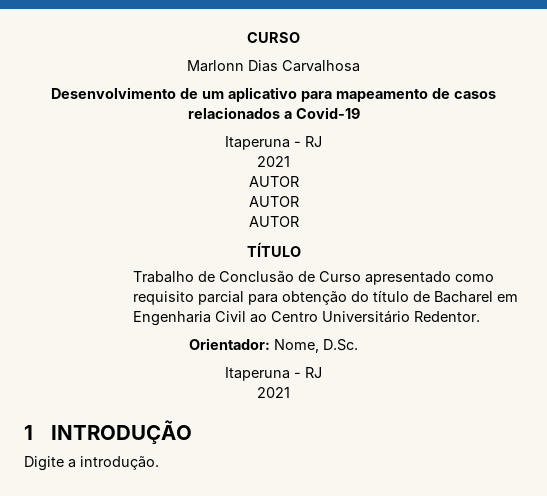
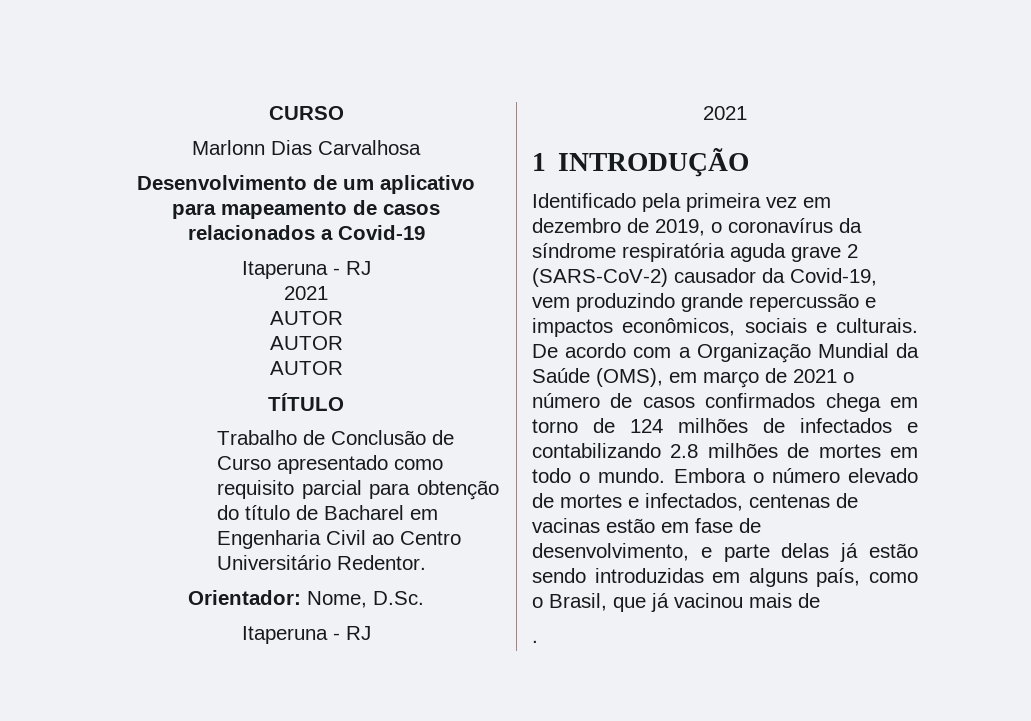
- Digite a introdução.
+ Identificado pela primeira vez em dezembro de 2019, o coronavírus da síndrome respiratória aguda grave 2 (SARS-CoV-2) causador da Covid-19, vem produzindo grande repercussão e impactos econômicos, sociais e culturais. De acordo com a Organização Mundial da Saúde (OMS), em março de 2021 o número de casos confirmados chega em torno de 124 milhões de infectados e contabilizando 2.8 milhões de mortes em todo o mundo. Embora o número elevado de mortes e infectados, centenas de vacinas estão em fase de desenvolvimento, e parte delas já estão sendo introduzidas em alguns país, como o Brasil, que já vacinou mais de
+ .

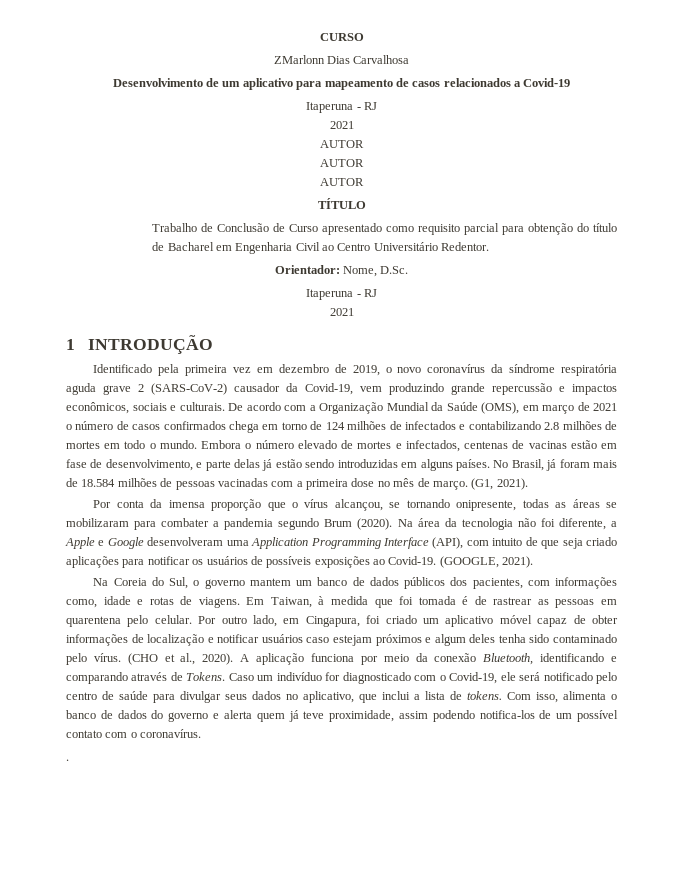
- Marlonn Dias Carvalhosa
+ ZMarlonn Dias Carvalhosa
- Identificado pela primeira vez em dezembro de 2019, o coronavírus da síndrome respiratória aguda grave 2 (SARS-CoV-2) causador da Covid-19, vem produzindo grande repercussão e impactos econômicos, sociais e culturais.
+ Identificado pela primeira vez em dezembro de 2019, o novo coronavírus da síndrome respiratória aguda grave 2 (SARS-CoV-2) causador da Covid-19, vem produzindo grande repercussão e impactos econômicos, sociais e culturais.
- Embora o número elevado de mortes e infectados, centenas de vacinas estão em fase de desenvolvimento, e parte delas já estão sendo introduzidas em alguns país, como o Brasil, que já vacinou mais de
+ Embora o número elevado de mortes e infectados, centenas de vacinas estão em fase de desenvolvimento, e parte delas já estão sendo introduzidas em alguns países. No Brasil, já foram mais de 18.584 milhões de pessoas vacinadas com a primeira dose no mês de março. (G1, 2021).
+ Por conta da imensa proporção que o vírus alcançou, se tornando onipresente, todas as áreas se mobilizaram para combater a pandemia segundo Brum (2020). Na área da tecnologia não foi diferente, a Apple e Google desenvolveram uma Application Programming Interface (API), com intuito de que seja criado aplicações para notificar os usuários de possíveis exposições ao Covid-19. (GOOGLE, 2021).
+ Na Coreia do Sul, o governo mantem um banco de dados públicos dos pacientes, com informações como, idade e rotas de viagens. Em Taiwan, à medida que foi tomada é de rastrear as pessoas em quarentena pelo celular. Por outro lado, em Cingapura, foi criado um aplicativo móvel capaz de obter informações de localização e notificar usuários caso estejam próximos e algum deles tenha sido contaminado pelo vírus. (CHO et al., 2020). A aplicação funciona por meio da conexão Bluetooth, identificando e comparando através de Tokens. Caso um indivíduo for diagnosticado com o Covid-19, ele será notificado pelo centro de saúde para divulgar seus dados no aplicativo, que inclui a lista de tokens. Com isso, alimenta o banco de dados do governo e alerta quem já teve proximidade, assim podendo notifica-los de um possível contato com o coronavírus.

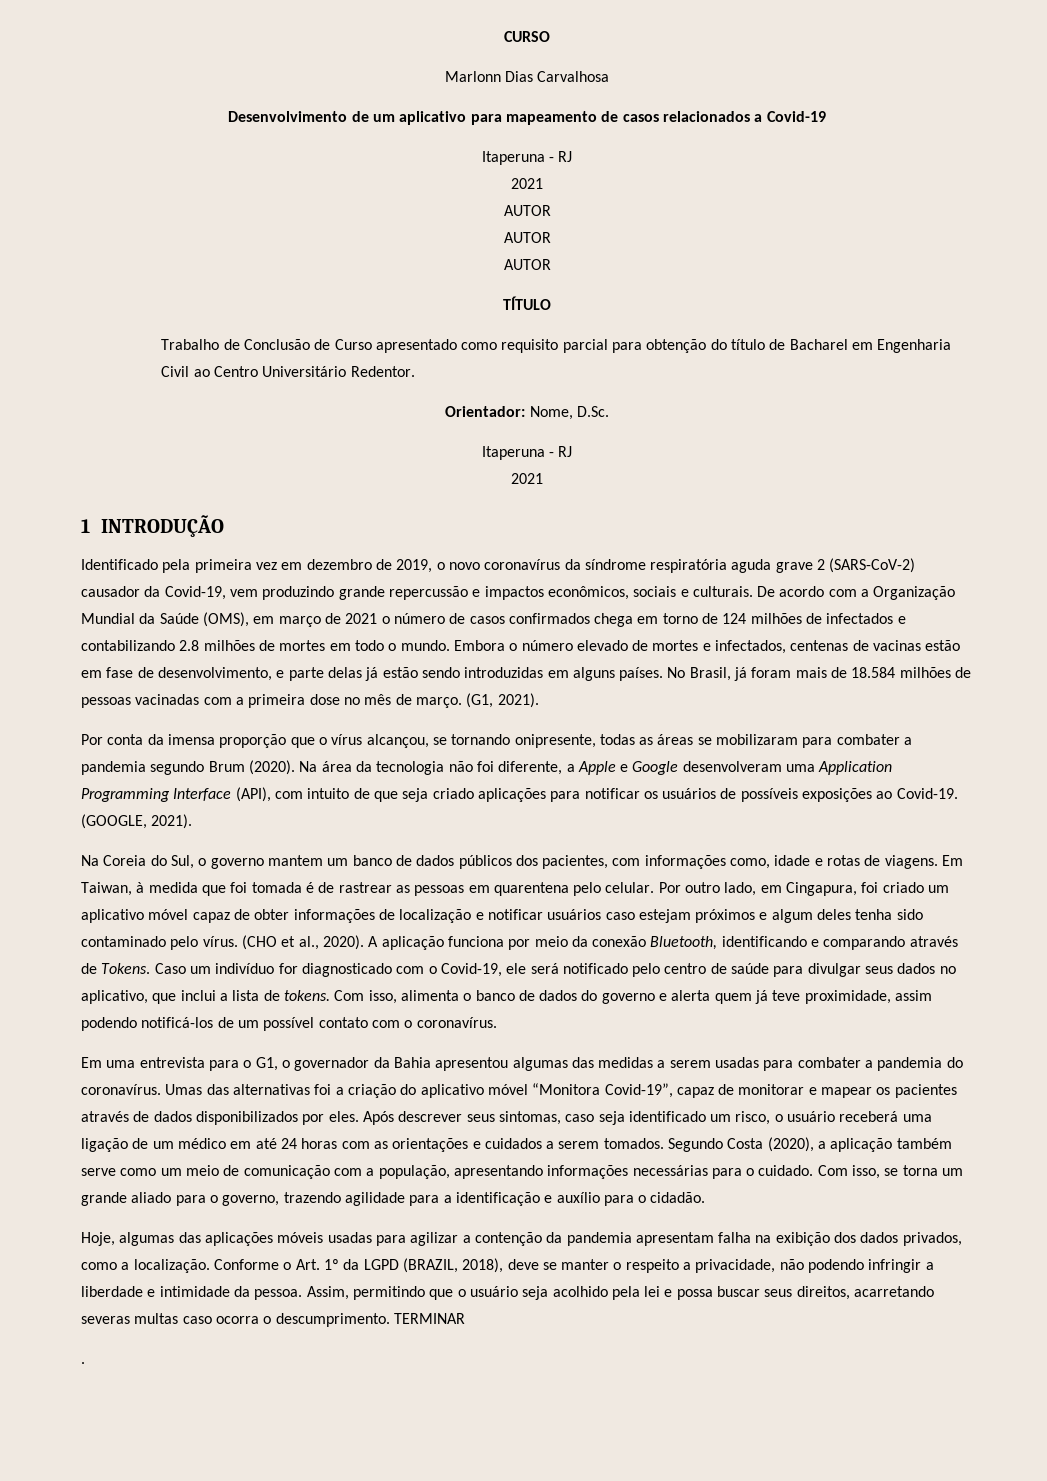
- ZMarlonn Dias Carvalhosa
+ Marlonn Dias Carvalhosa
- Com isso, alimenta o banco de dados do governo e alerta quem já teve proximidade, assim podendo notifica-los de um possível contato com o coronavírus.
+ Com isso, alimenta o banco de dados do governo e alerta quem já teve proximidade, assim podendo notificá-los de um possível contato com o coronavírus.
+ Em uma entrevista para o G1, o governador da Bahia apresentou algumas das medidas a serem usadas para combater a pandemia do coronavírus. Umas das alternativas foi a criação do aplicativo móvel “Monitora Covid-19”, capaz de monitorar e mapear os pacientes através de dados disponibilizados por eles. Após descrever seus sintomas, caso seja identificado um risco, o usuário receberá uma ligação de um médico em até 24 horas com as orientações e cuidados a serem tomados. Segundo Costa (2020), a aplicação também serve como um meio de comunicação com a população, apresentando informações necessárias para o cuidado. Com isso, se torna um grande aliado para o governo, trazendo agilidade para a identificação e auxílio para o cidadão.
+ Hoje, algumas das aplicações móveis usadas para agilizar a contenção da pandemia apresentam falha na exibição dos dados privados, como a localização. Conforme o Art. 1º da LGPD (BRAZIL, 2018), deve se manter o respeito a privacidade, não podendo infringir a liberdade e intimidade da pessoa. Assim, permitindo que o usuário seja acolhido pela lei e possa buscar seus direitos, acarretando severas multas caso ocorra o descumprimento. TERMINAR

